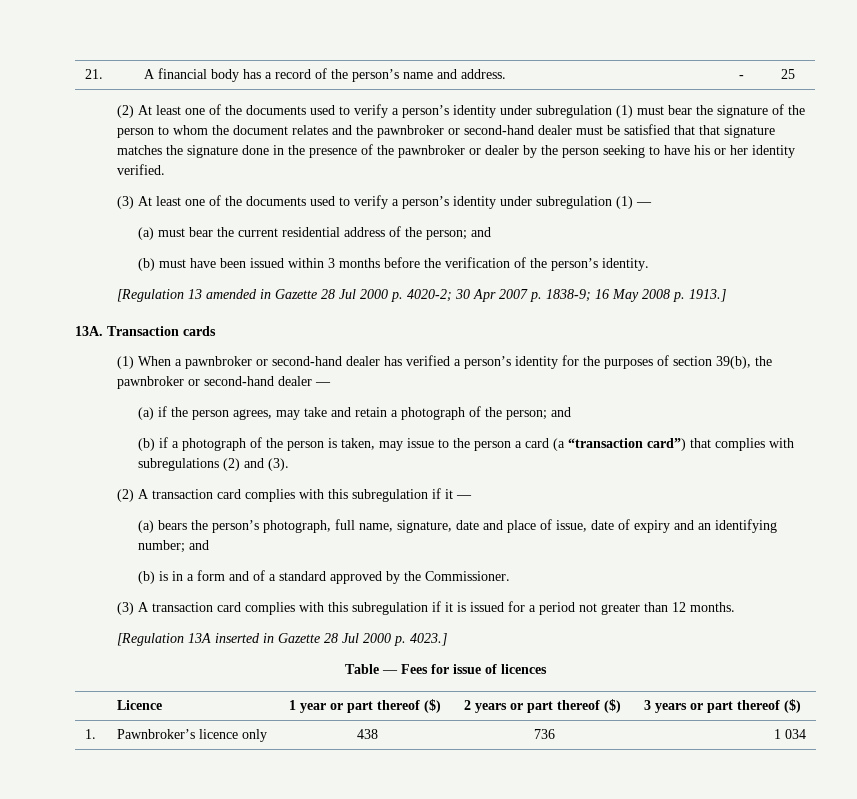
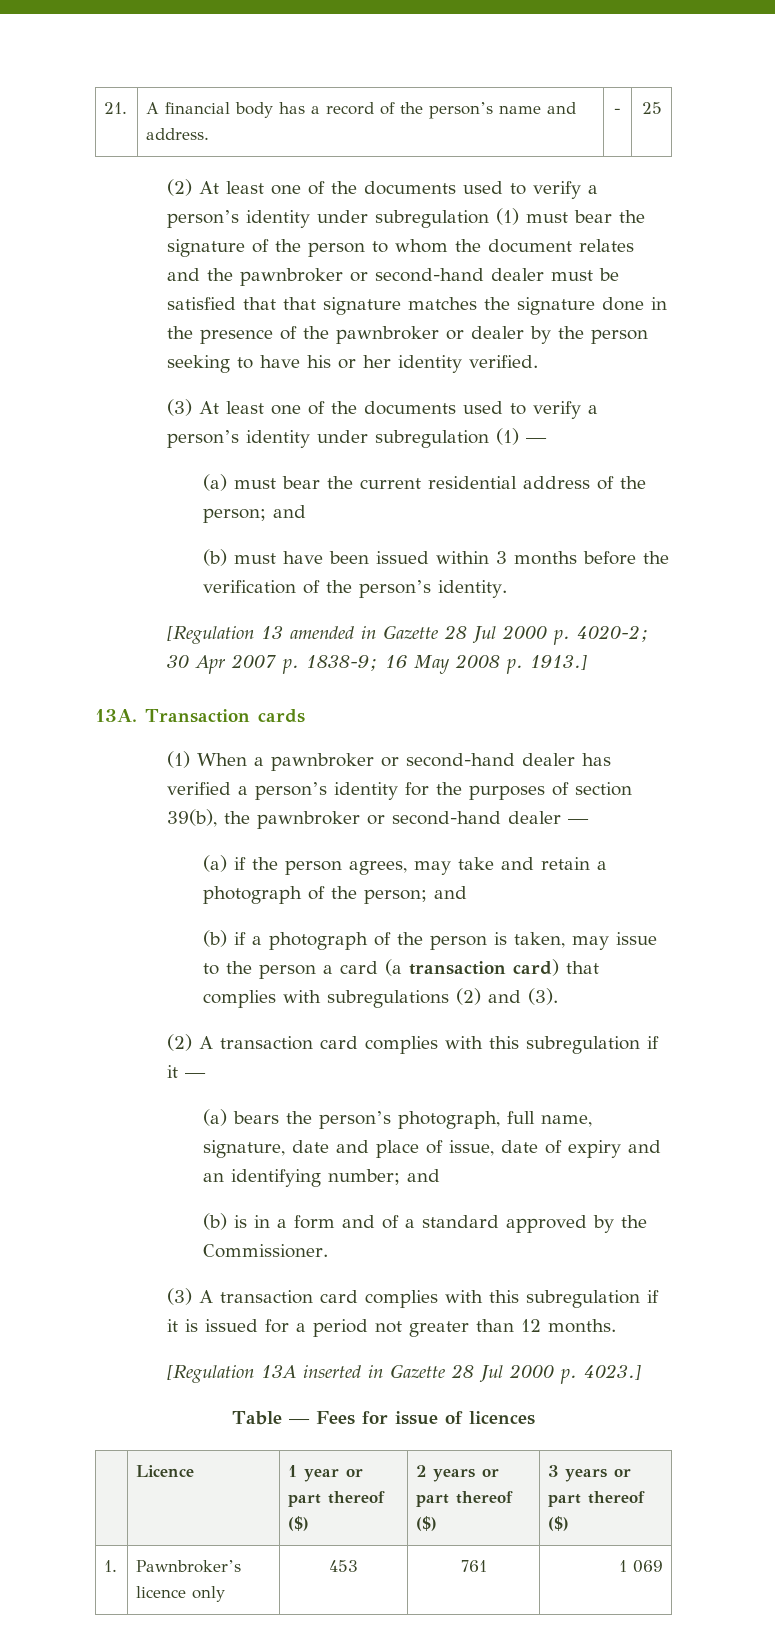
- (b) if a photograph of the person is taken, may issue to the person a card (a “transaction card”) that complies with subregulations (2) and (3).
+ (b) if a photograph of the person is taken, may issue to the person a card (a transaction card) that complies with subregulations (2) and (3).
- 1. | Pawnbroker’s licence only | 438 | 736 | 1 034
+ 1. | Pawnbroker’s licence only | 453 | 761 | 1 069

